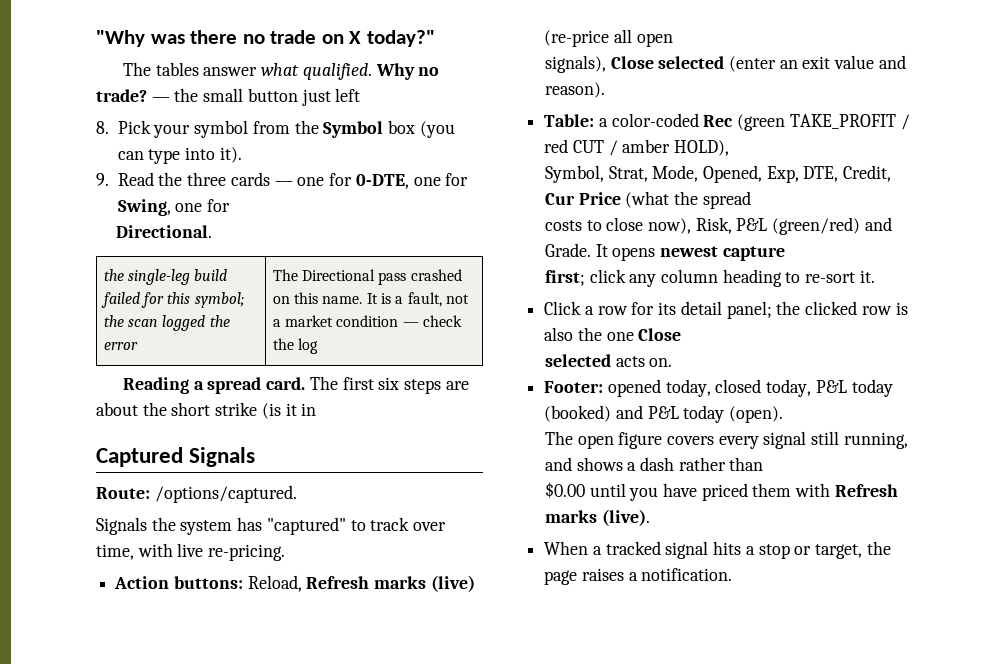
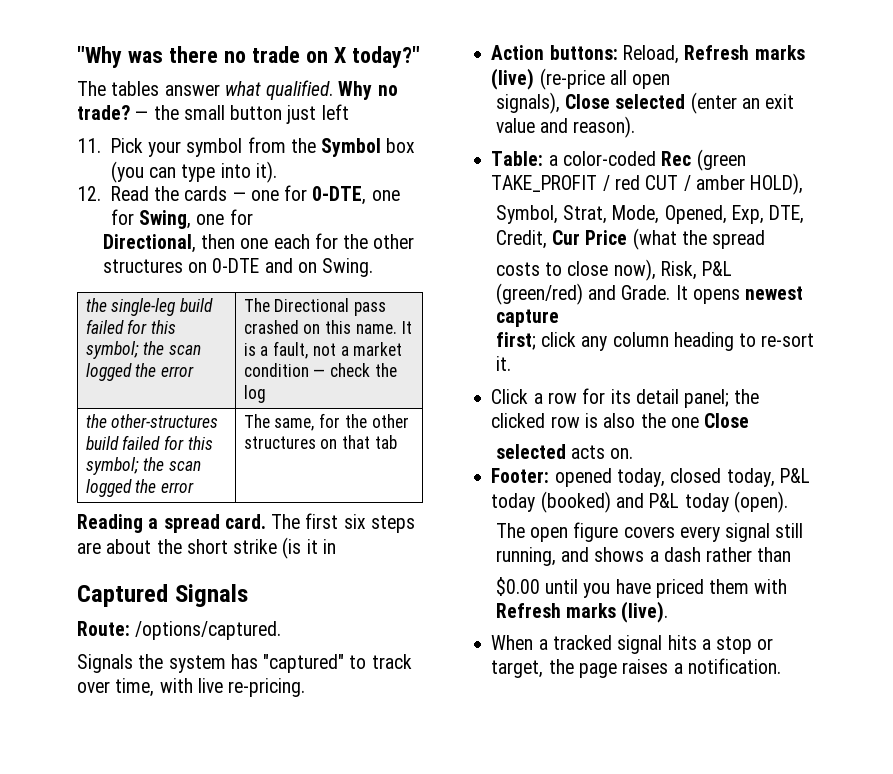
- 8. Pick your symbol from the Symbol box (you can type into it).
+ 11. Pick your symbol from the Symbol box (you can type into it).
- 9. Read the three cards — one for 0-DTE, one for Swing, one for
+ 12. Read the cards — one for 0-DTE, one for Swing, one for
- Directional.
+ Directional, then one each for the other structures on 0-DTE and on Swing.
+ the other-structures build failed for this symbol; the scan logged the error | The same, for the other structures on that tab

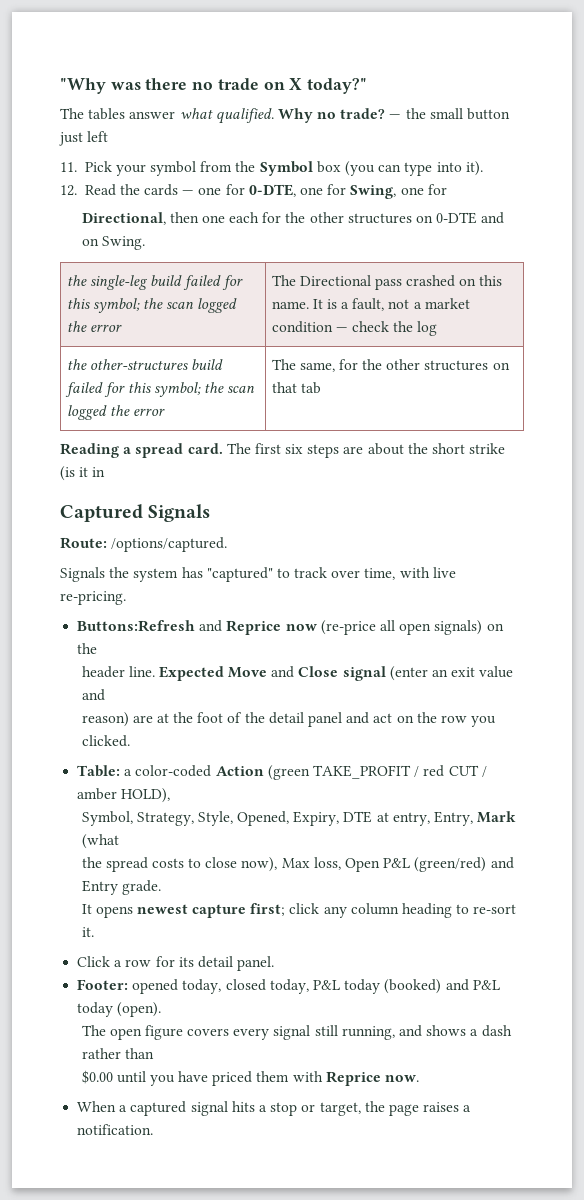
- Action buttons: Reload, Refresh marks (live) (re-price all open
- signals), Close selected (enter an exit value and reason).
+ Buttons:Refresh and Reprice now (re-price all open signals) on the
+ header line. Expected Move and Close signal (enter an exit value and
+ reason) are at the foot of the detail panel and act on the row you clicked.
- Table: a color-coded Rec (green TAKE_PROFIT / red CUT / amber HOLD),
+ Table: a color-coded Action (green TAKE_PROFIT / red CUT / amber HOLD),
- Symbol, Strat, Mode, Opened, Exp, DTE, Credit, Cur Price (what the spread
- costs to close now), Risk, P&L (green/red) and Grade. It opens newest capture
- first; click any column heading to re-sort it.
+ Symbol, Strategy, Style, Opened, Expiry, DTE at entry, Entry, Mark (what
+ the spread costs to close now), Max loss, Open P&L (green/red) and Entry grade.
+ It opens newest capture first; click any column heading to re-sort it.
- Click a row for its detail panel; the clicked row is also the one Close
- selected acts on.
+ Click a row for its detail panel.
- $0.00 until you have priced them with Refresh marks (live).
+ $0.00 until you have priced them with Reprice now.
- When a tracked signal hits a stop or target, the page raises a notification.
+ When a captured signal hits a stop or target, the page raises a notification.

